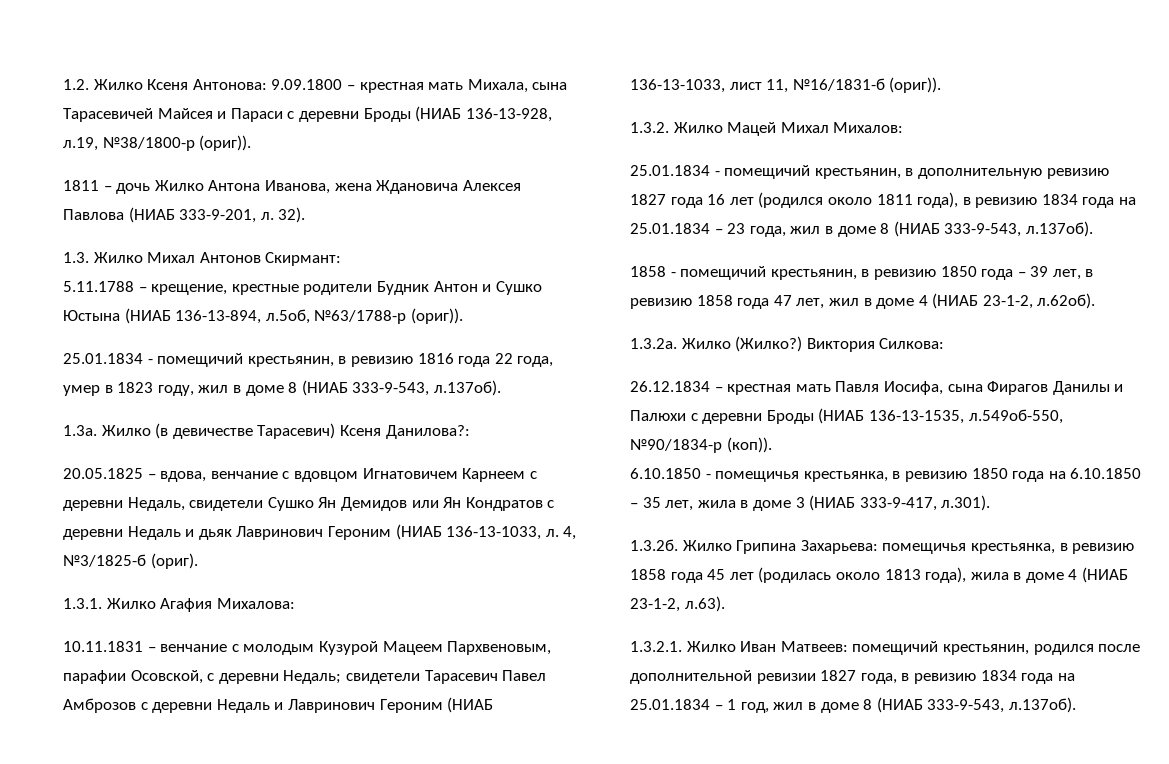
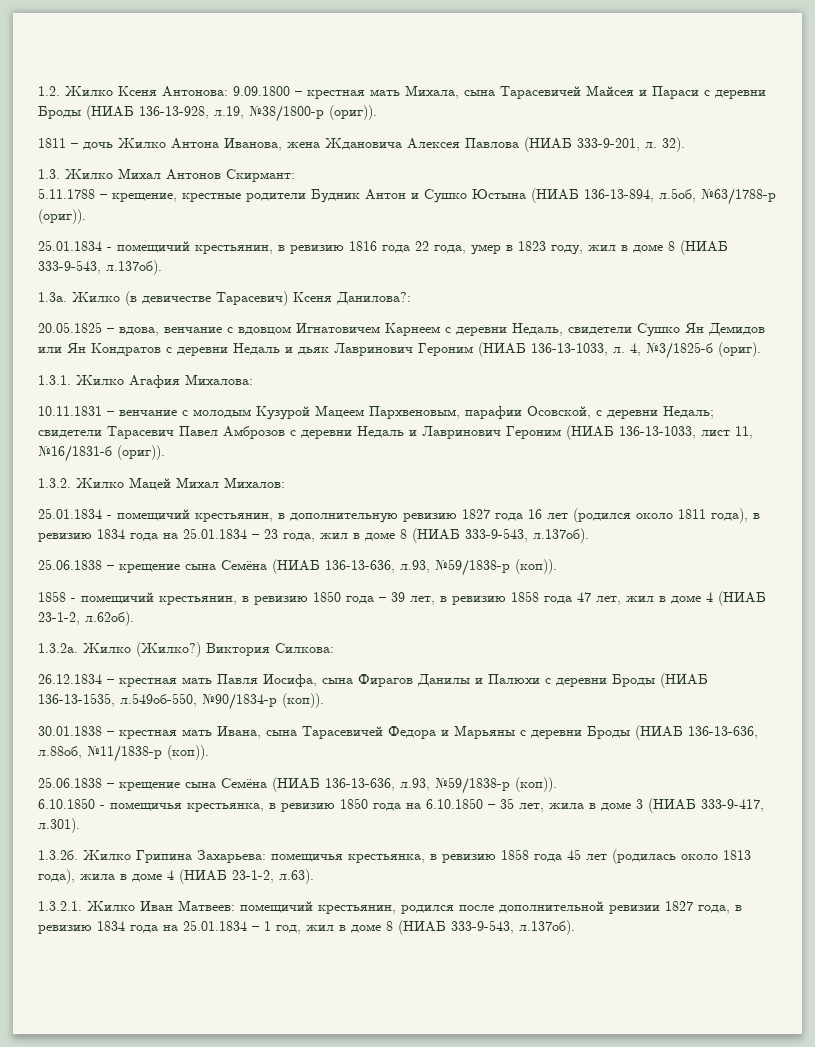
  25.01.1834 - помещичий крестьянин, в дополнительную ревизию 1827 года 16 лет (родился около 1811 года), в ревизию 1834 года на 25.01.1834 – 23 года, жил в доме 8 (НИАБ 333-9-543, л.137об).
+ 25.06.1838 – крещение сына Семёна (НИАБ 136-13-636, л.93, №59/1838-р (коп)).
+ 30.01.1838 – крестная мать Ивана, сына Тарасевичей Федора и Марьяны с деревни Броды (НИАБ 136-13-636, л.88об, №11/1838-р (коп)).
+ 25.06.1838 – крещение сына Семёна (НИАБ 136-13-636, л.93, №59/1838-р (коп)).

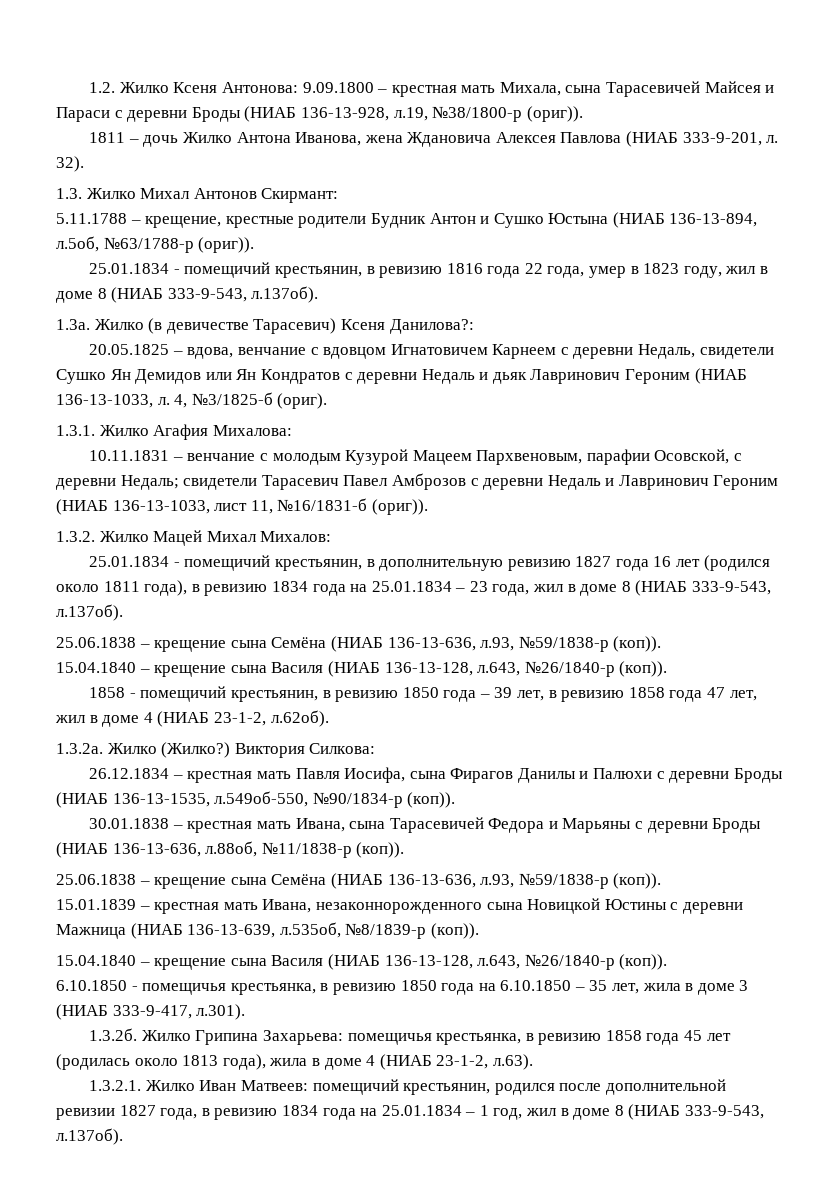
  25.01.1834 - помещичий крестьянин, в дополнительную ревизию 1827 года 16 лет (родился около 1811 года), в ревизию 1834 года на 25.01.1834 – 23 года, жил в доме 8 (НИАБ 333-9-543, л.137об).
  25.06.1838 – крещение сына Семёна (НИАБ 136-13-636, л.93, №59/1838-р (коп)).
+ 15.04.1840 – крещение сына Василя (НИАБ 136-13-128, л.643, №26/1840-р (коп)).
+ 15.01.1839 – крестная мать Ивана, незаконнорожденного сына Новицкой Юстины с деревни Мажница (НИАБ 136-13-639, л.535об, №8/1839-р (коп)).
+ 15.04.1840 – крещение сына Василя (НИАБ 136-13-128, л.643, №26/1840-р (коп)).

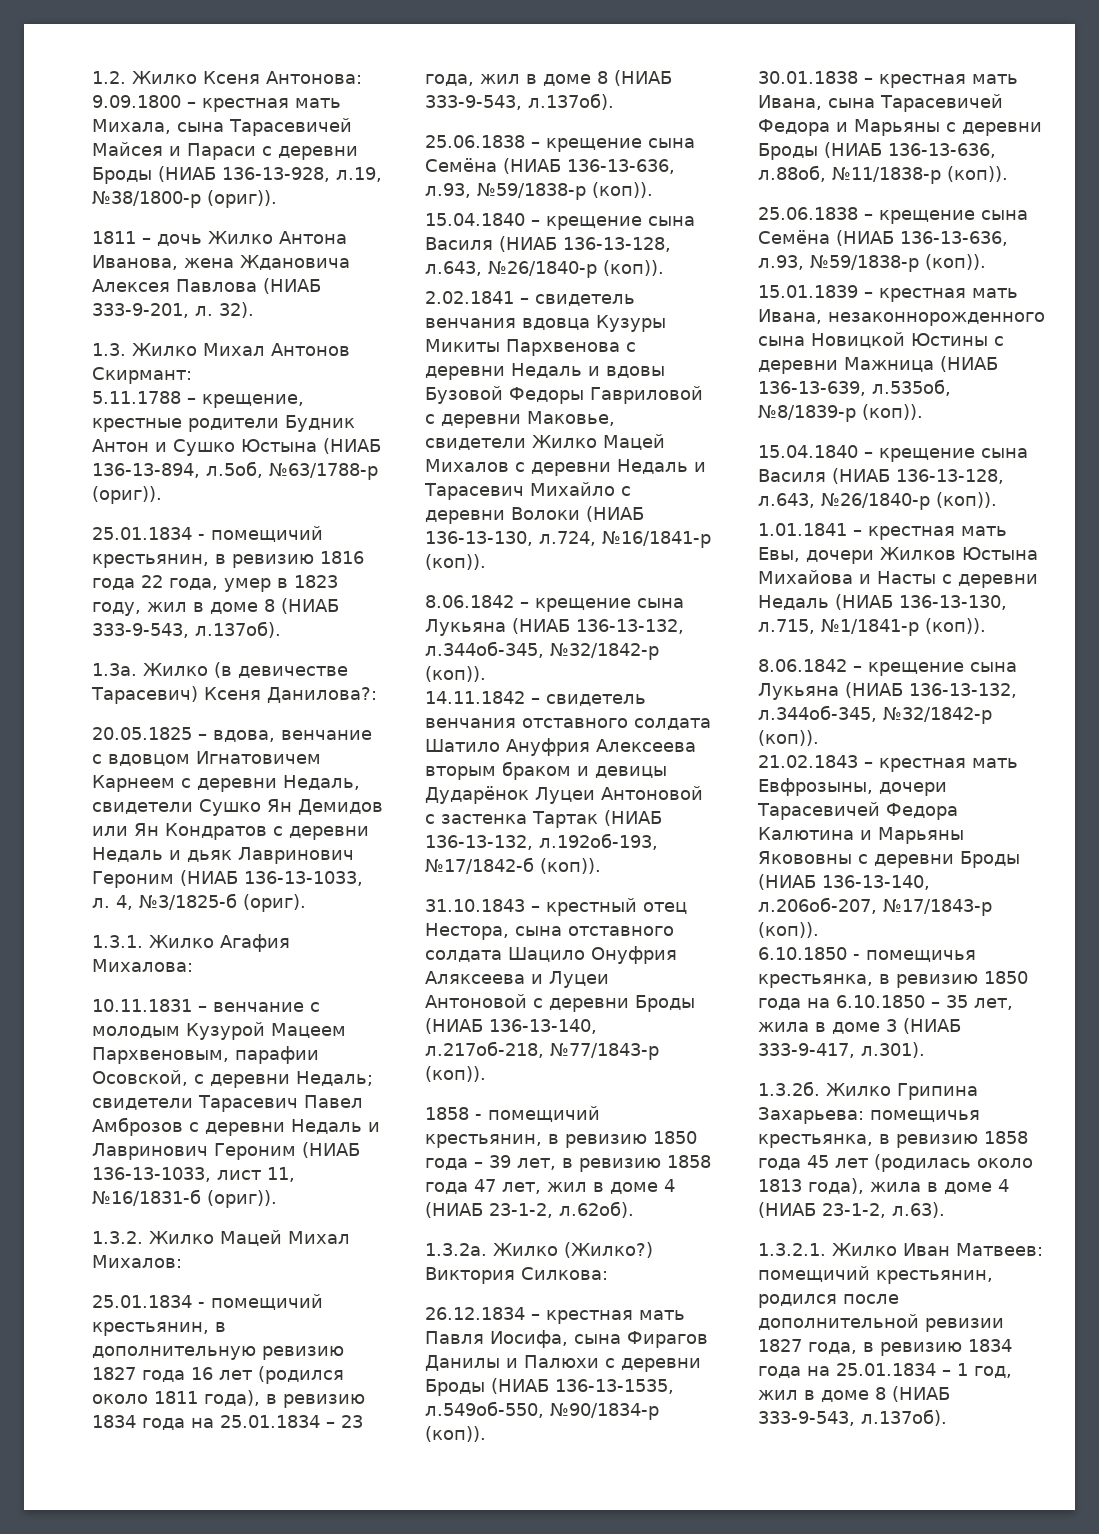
+ 2.02.1841 – свидетель венчания вдовца Кузуры Микиты Пархвенова с деревни Недаль и вдовы Бузовой Федоры Гавриловой с деревни Маковье, свидетели Жилко Мацей Михалов с деревни Недаль и Тарасевич Михайло с деревни Волоки (НИАБ 136-13-130, л.724, №16/1841-р (коп)).
+ 8.06.1842 – крещение сына Лукьяна (НИАБ 136-13-132, л.344об-345, №32/1842-р (коп)).
+ 14.11.1842 – свидетель венчания отставного солдата Шатило Ануфрия Алексеева вторым браком и девицы Дударёнок Луцеи Антоновой с застенка Тартак (НИАБ 136-13-132, л.192об-193, №17/1842-б (коп)).
+ 31.10.1843 – крестный отец Нестора, сына отставного солдата Шацило Онуфрия Аляксеева и Луцеи Антоновой с деревни Броды (НИАБ 136-13-140, л.217об-218, №77/1843-р (коп)).
+ 1.01.1841 – крестная мать Евы, дочери Жилков Юстына Михайова и Насты с деревни Недаль (НИАБ 136-13-130, л.715, №1/1841-р (коп)).
+ 8.06.1842 – крещение сына Лукьяна (НИАБ 136-13-132, л.344об-345, №32/1842-р (коп)).
+ 21.02.1843 – крестная мать Евфрозыны, дочери Тарасевичей Федора Калютина и Марьяны Якововны с деревни Броды (НИАБ 136-13-140, л.206об-207, №17/1843-р (коп)).

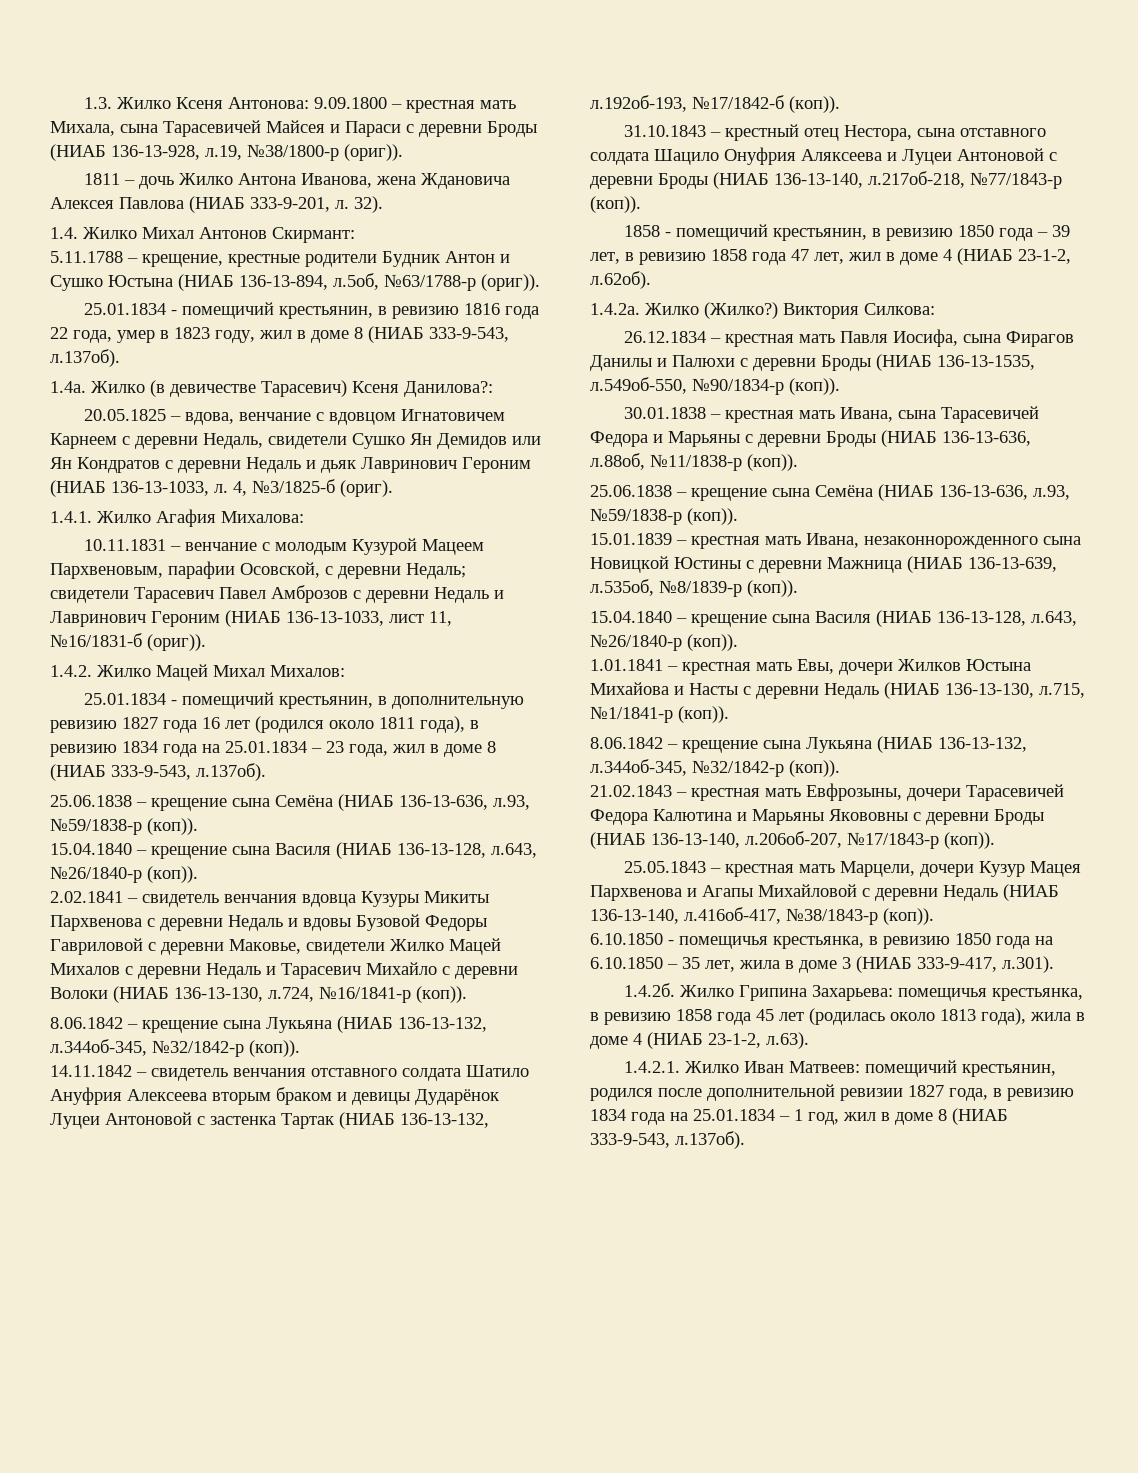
- 1.2. Жилко Ксеня Антонова: 9.09.1800 – крестная мать Михала, сына Тарасевичей Майсея и Параси с деревни Броды (НИАБ 136-13-928, л.19, №38/1800-р (ориг)).
+ 1.3. Жилко Ксеня Антонова: 9.09.1800 – крестная мать Михала, сына Тарасевичей Майсея и Параси с деревни Броды (НИАБ 136-13-928, л.19, №38/1800-р (ориг)).
- 1.3. Жилко Михал Антонов Скирмант:
+ 1.4. Жилко Михал Антонов Скирмант:
- 1.3а. Жилко (в девичестве Тарасевич) Ксеня Данилова?:
+ 1.4а. Жилко (в девичестве Тарасевич) Ксеня Данилова?:
- 1.3.1. Жилко Агафия Михалова:
+ 1.4.1. Жилко Агафия Михалова:
- 1.3.2. Жилко Мацей Михал Михалов:
+ 1.4.2. Жилко Мацей Михал Михалов:
- 1.3.2а. Жилко (Жилко?)
+ 1.4.2а. Жилко (Жилко?)
+ 25.05.1843 – крестная мать Марцели, дочери Кузур Мацея Пархвенова и Агапы Михайловой с деревни Недаль (НИАБ 136-13-140, л.416об-417, №38/1843-р (коп)).
- 1.3.2б. Жилко Грипина Захарьева: помещичья крестьянка, в ревизию 1858 года 45 лет (родилась около 1813 года), жила в доме 4 (НИАБ 23-1-2, л.63).
+ 1.4.2б. Жилко Грипина Захарьева: помещичья крестьянка, в ревизию 1858 года 45 лет (родилась около 1813 года), жила в доме 4 (НИАБ 23-1-2, л.63).
- 1.3.2.1. Жилко Иван Матвеев: помещичий крестьянин, родился после дополнительной ревизии 1827 года, в ревизию 1834 года на 25.01.1834 – 1 год, жил в доме 8 (НИАБ 333-9-543, л.137об).
+ 1.4.2.1. Жилко Иван Матвеев: помещичий крестьянин, родился после дополнительной ревизии 1827 года, в ревизию 1834 года на 25.01.1834 – 1 год, жил в доме 8 (НИАБ 333-9-543, л.137об).

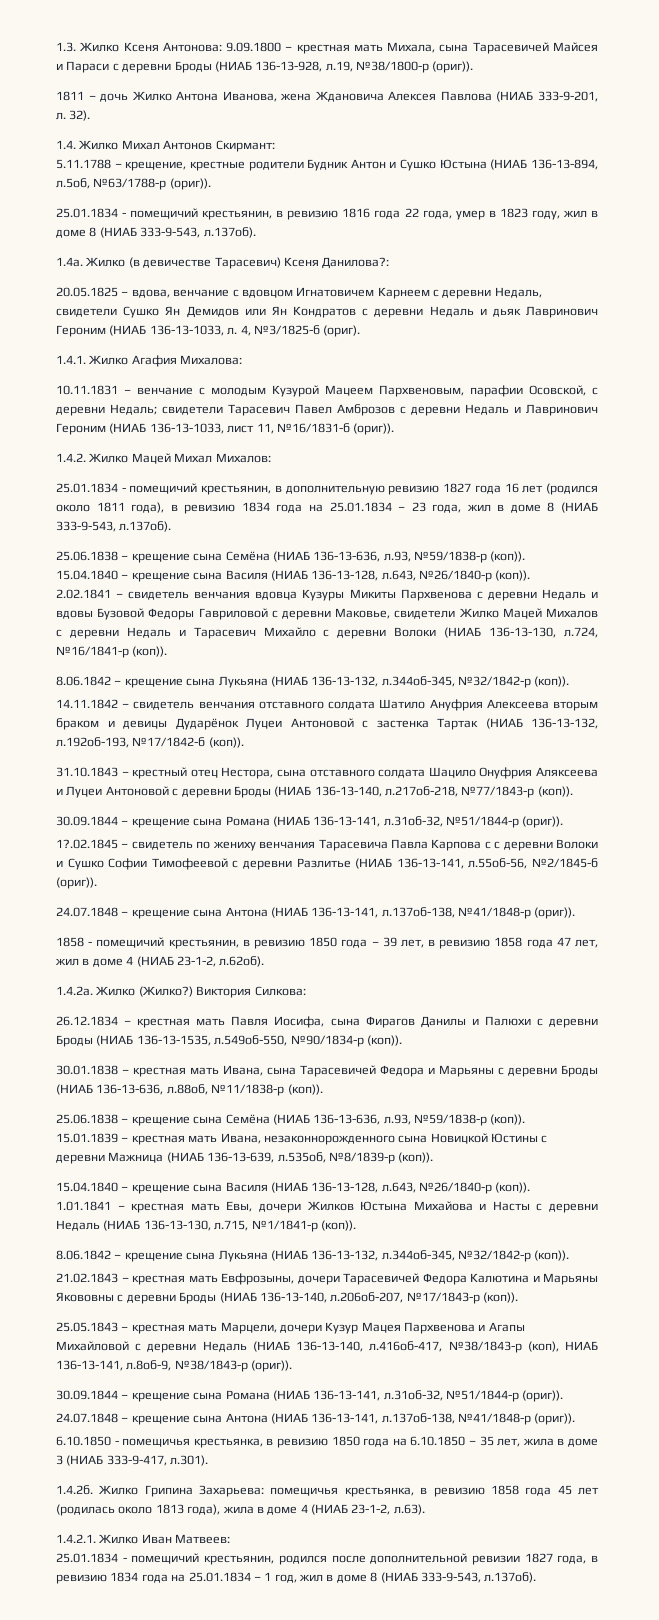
  31.10.1843 – крестный отец Нестора, сына отставного солдата Шацило Онуфрия Аляксеева и Луцеи Антоновой с деревни Броды (НИАБ 136-13-140, л.217об-218, №77/1843-р (коп)).
+ 30.09.1844 – крещение сына Романа (НИАБ 136-13-141, л.31об-32, №51/1844-р (ориг)).
+ 1?.02.1845 – свидетель по жениху венчания Тарасевича Павла Карпова с с деревни Волоки и Сушко Софии Тимофеевой с деревни Разлитье (НИАБ 136-13-141, л.55об-56, №2/1845-б (ориг)).
+ 24.07.1848 – крещение сына Антона (НИАБ 136-13-141, л.137об-138, №41/1848-р (ориг)).
- 25.05.1843 – крестная мать Марцели, дочери Кузур Мацея Пархвенова и Агапы Михайловой с деревни Недаль (НИАБ 136-13-140, л.416об-417, №38/1843-р (коп)).
+ 25.05.1843 – крестная мать Марцели, дочери Кузур Мацея Пархвенова и Агапы Михайловой с деревни Недаль (НИАБ 136-13-140, л.416об-417, №38/1843-р (коп), НИАБ 136-13-141, л.8об-9, №38/1843-р (ориг)).
+ 30.09.1844 – крещение сына Романа (НИАБ 136-13-141, л.31об-32, №51/1844-р (ориг)).
+ 24.07.1848 – крещение сына Антона (НИАБ 136-13-141, л.137об-138, №41/1848-р (ориг)).
- 1.4.2.1. Жилко Иван Матвеев: помещичий крестьянин, родился после дополнительной ревизии 1827 года, в ревизию 1834 года на 25.01.1834 – 1 год, жил в доме 8 (НИАБ 333-9-543, л.137об).
+ 1.4.2.1. Жилко Иван Матвеев:
+ 25.01.1834 - помещичий крестьянин, родился после дополнительной ревизии 1827 года, в ревизию 1834 года на 25.01.1834 – 1 год, жил в доме 8 (НИАБ 333-9-543, л.137об).

